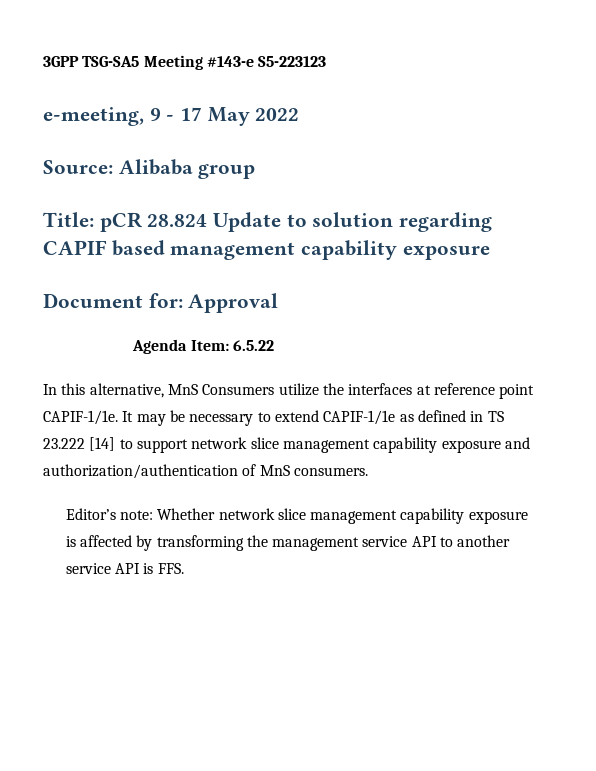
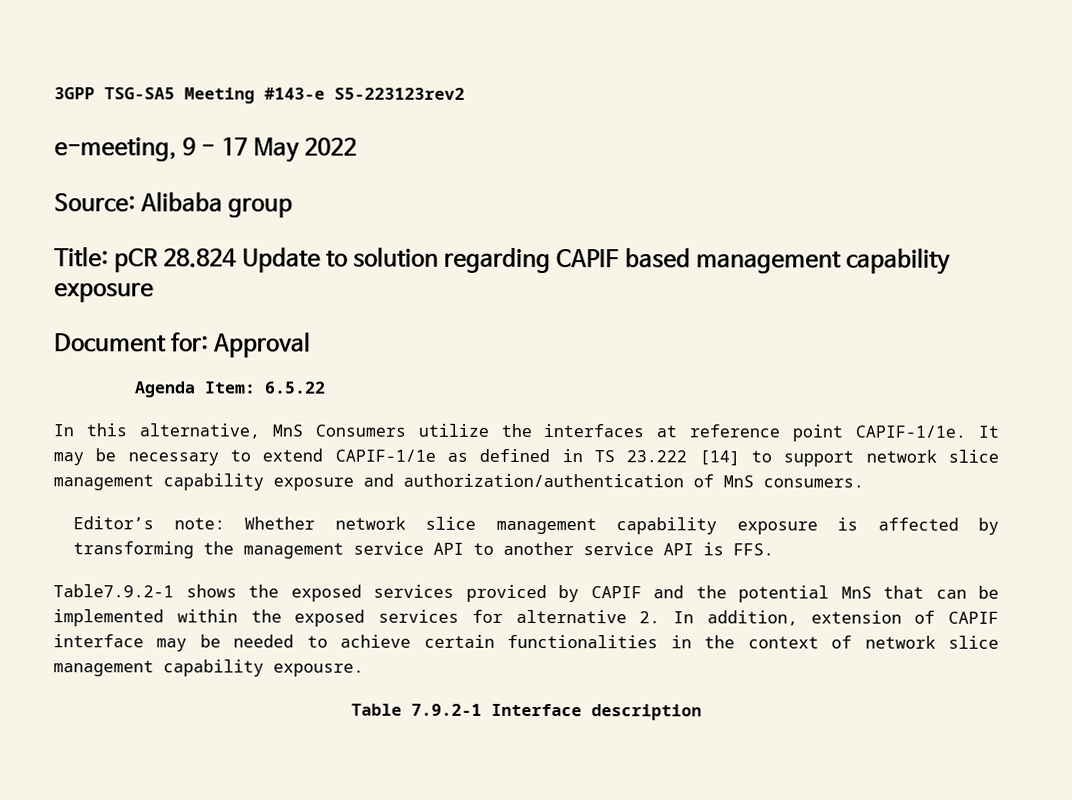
- 3GPP TSG-SA5 Meeting #143-e S5-223123
+ 3GPP TSG-SA5 Meeting #143-e S5-223123rev2
+ Table7.9.2-1 shows the exposed services proviced by CAPIF and the potential MnS that can be implemented within the exposed services for alternative 2. In addition, extension of CAPIF interface may be needed to achieve certain functionalities in the context of network slice management capability expousre.
+ Table 7.9.2-1 Interface description

